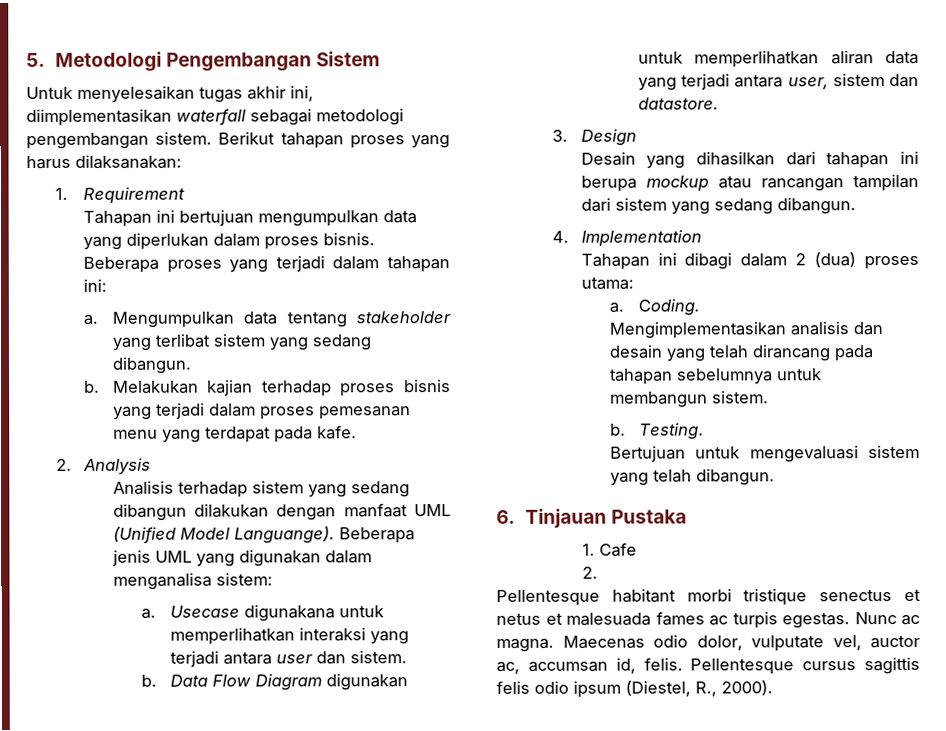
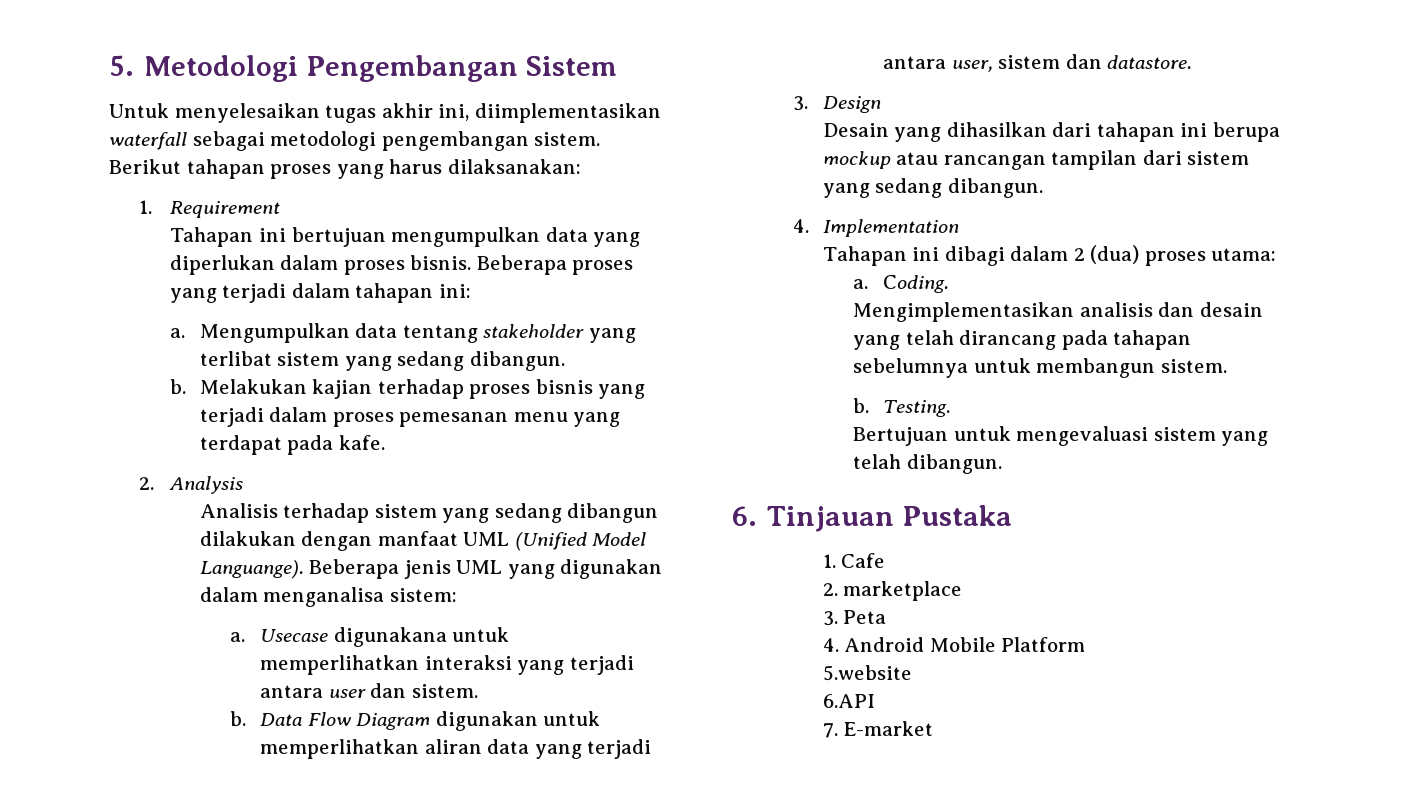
  1. Cafe
- 2.
- Pellentesque habitant morbi tristique senectus et netus et malesuada fames ac turpis egestas. Nunc ac magna. Maecenas odio dolor, vulputate vel, auctor ac, accumsan id, felis. Pellentesque cursus sagittis felis odio ipsum (Diestel, R., 2000).
+ 2. marketplace
+ 3. Peta
+ 4. Android Mobile Platform
+ 5.website
+ 6.API
+ 7. E-market

